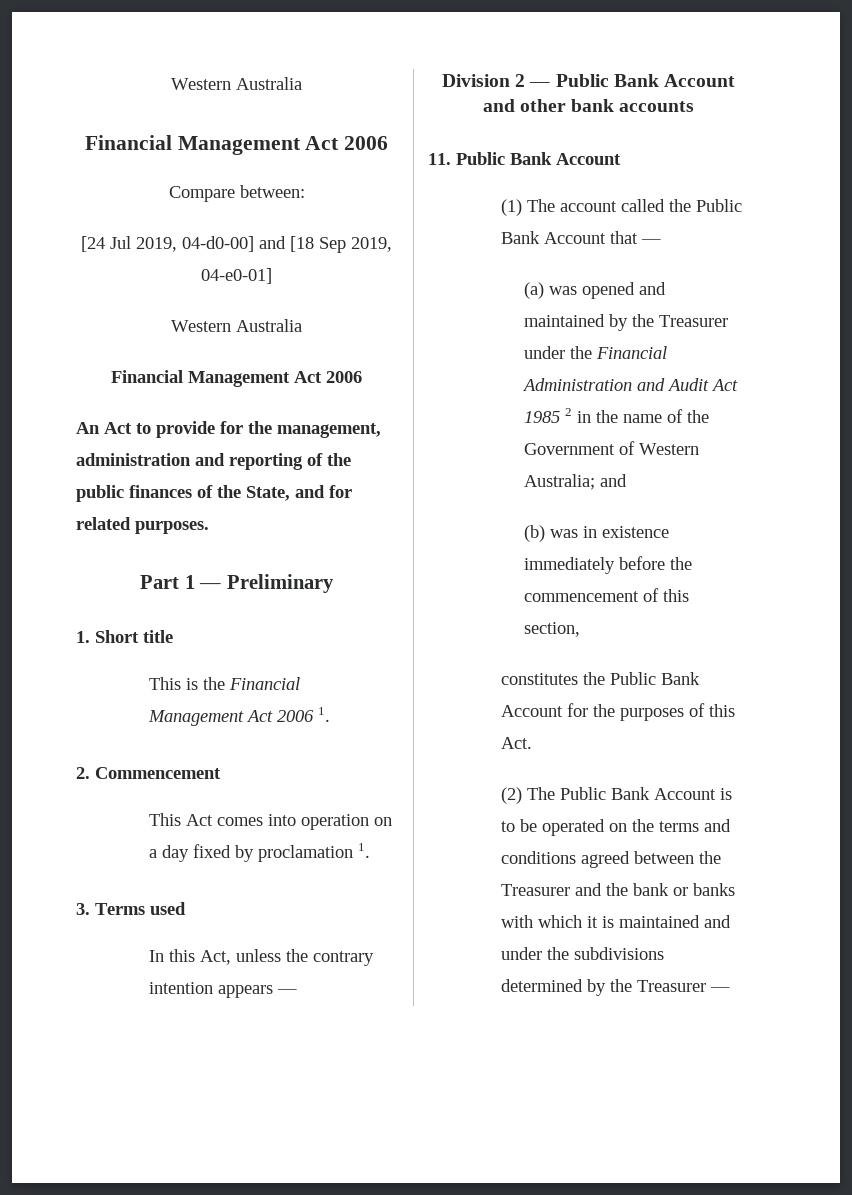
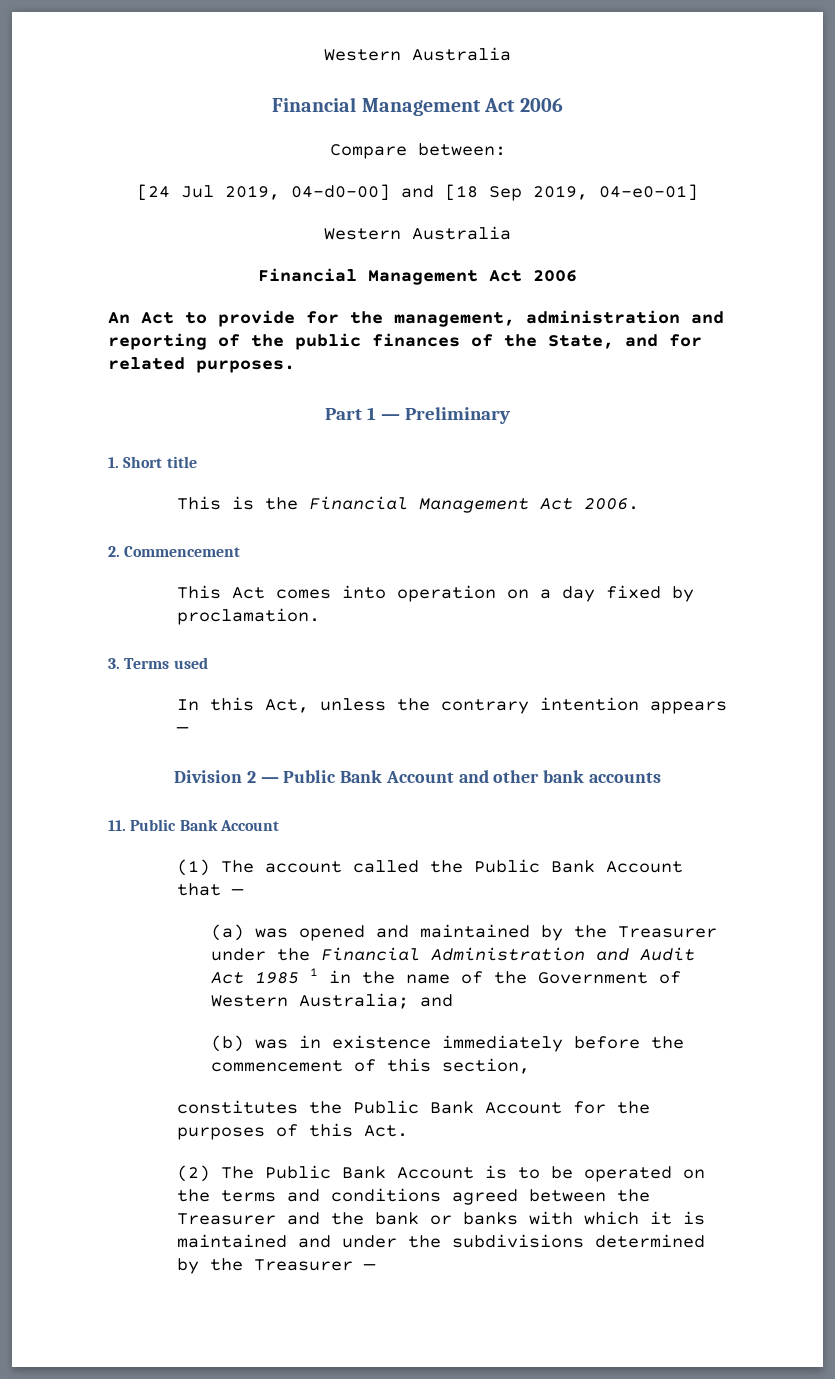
- This is the Financial Management Act 2006 1.
+ This is the Financial Management Act 2006.
- This Act comes into operation on a day fixed by proclamation 1.
+ This Act comes into operation on a day fixed by proclamation.
- (a) was opened and maintained by the Treasurer under the Financial Administration and Audit Act 1985 2 in the name of the Government of Western Australia; and
+ (a) was opened and maintained by the Treasurer under the Financial Administration and Audit Act 1985 1 in the name of the Government of Western Australia; and

